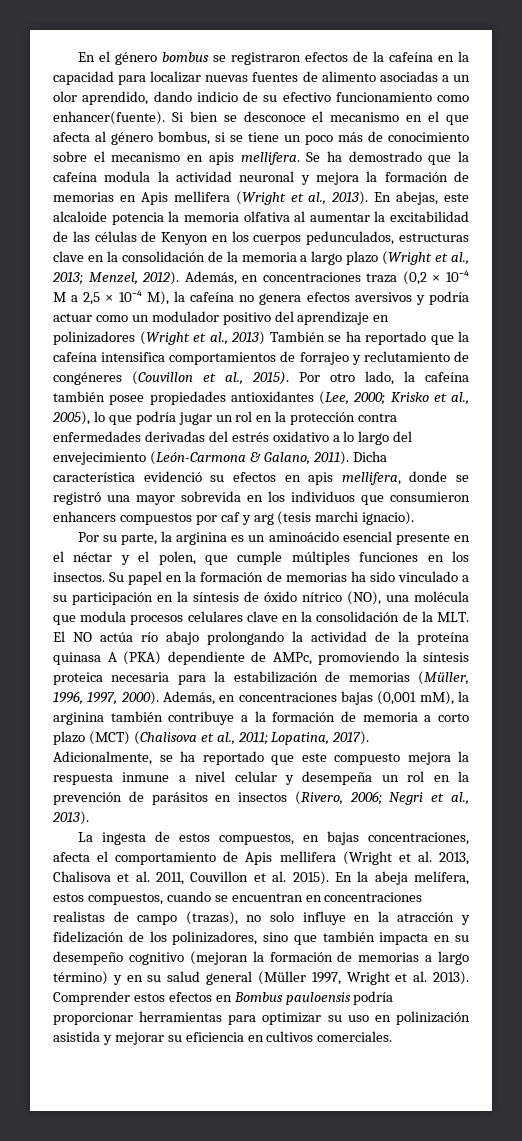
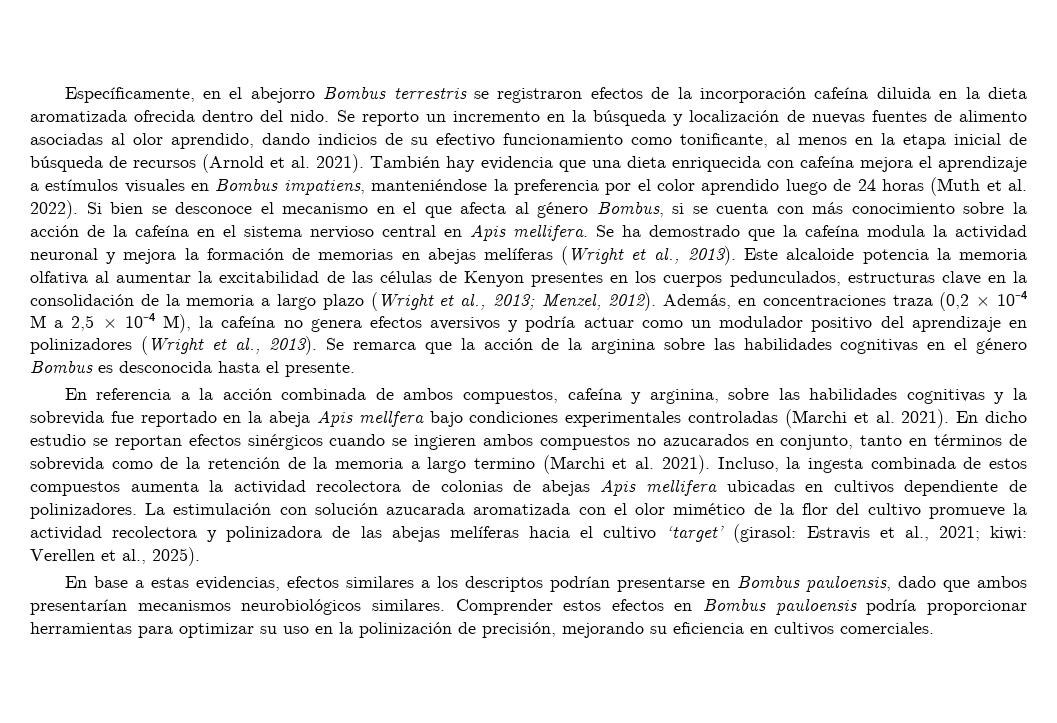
- En el género bombus se registraron efectos de la cafeína en la capacidad para localizar nuevas fuentes de alimento asociadas a un olor aprendido, dando indicio de su efectivo funcionamiento como enhancer(fuente).
+ Específicamente, en el abejorro Bombus terrestris se registraron efectos de la incorporación cafeína diluida en la dieta aromatizada ofrecida dentro del nido. Se reporto un incremento en la búsqueda y localización de nuevas fuentes de alimento asociadas al olor aprendido, dando indicios de su efectivo funcionamiento como tonificante, al menos en la etapa inicial de búsqueda de recursos (Arnold et al. 2021). También hay evidencia que una dieta enriquecida con cafeína mejora el aprendizaje a estímulos visuales en Bombus impatiens, manteniéndose la preferencia por el color aprendido luego de 24 horas (Muth et al. 2022).
- Si bien se desconoce el mecanismo en el que afecta al género bombus, si se tiene un poco más de conocimiento sobre el mecanismo en apis mellifera.
+ Si bien se desconoce el mecanismo en el que afecta al género Bombus, si se cuenta con más conocimiento sobre la acción de la cafeína en el sistema nervioso central en Apis mellifera.
- Se ha demostrado que la cafeína modula la actividad neuronal y mejora la formación de memorias en Apis mellifera (Wright et al., 2013). En abejas, este alcaloide potencia la memoria olfativa al aumentar la excitabilidad de las células de Kenyon en los cuerpos pedunculados, estructuras clave en la consolidación de la memoria a largo plazo (Wright et al., 2013; Menzel, 2012).
+ Se ha demostrado que la cafeína modula la actividad neuronal y mejora la formación de memorias en abejas melíferas (Wright et al., 2013). Este alcaloide potencia la memoria olfativa al aumentar la excitabilidad de las células de Kenyon presentes en los cuerpos pedunculados, estructuras clave en la consolidación de la memoria a largo plazo (Wright et al., 2013; Menzel, 2012).
- Además, en concentraciones traza (0,2 × 10⁻⁴ M a 2,5 × 10⁻⁴ M), la cafeína no genera efectos aversivos y podría actuar como un modulador positivo del aprendizaje en polinizadores (Wright et al., 2013) También se ha reportado que la cafeína intensifica comportamientos de forrajeo y reclutamiento de congéneres (Couvillon et al., 2015). Por otro lado, la cafeína también posee propiedades antioxidantes (Lee, 2000; Krisko et al., 2005), lo que podría jugar un rol en la protección contra enfermedades derivadas del estrés oxidativo a lo largo del envejecimiento (León-Carmona & Galano, 2011). Dicha característica evidenció su efectos en apis mellifera, donde se registró una mayor sobrevida en los individuos que consumieron enhancers compuestos por caf y arg (tesis marchi ignacio).
- Por su parte, la arginina es un aminoácido esencial presente en el néctar y el polen, que cumple múltiples funciones en los insectos. Su papel en la formación de memorias ha sido vinculado a su participación en la síntesis de óxido nítrico (NO), una molécula que modula procesos celulares clave en la consolidación de la MLT. El NO actúa río abajo prolongando la actividad de la proteína quinasa A (PKA) dependiente de AMPc, promoviendo la síntesis proteica necesaria para la estabilización de memorias (Müller, 1996, 1997, 2000). Además, en concentraciones bajas (0,001 mM), la arginina también contribuye a la formación de memoria a corto plazo (MCT) (Chalisova et al., 2011; Lopatina, 2017). Adicionalmente, se ha reportado que este compuesto mejora la respuesta inmune a nivel celular y desempeña un rol en la prevención de parásitos en insectos (Rivero, 2006; Negri et al., 2013).
- La ingesta de estos compuestos, en bajas concentraciones, afecta el comportamiento de Apis mellifera (Wright et al. 2013, Chalisova et al. 2011, Couvillon et al. 2015). En la abeja melífera, estos compuestos, cuando se encuentran en concentraciones realistas de campo (trazas), no solo influye en la atracción y fidelización de los polinizadores, sino que también impacta en su desempeño cognitivo (mejoran la formación de memorias a largo término) y en su salud general (Müller 1997, Wright et al. 2013).
+ Además, en concentraciones traza (0,2 × 10⁻⁴ M a 2,5 × 10⁻⁴ M), la cafeína no genera efectos aversivos y podría actuar como un modulador positivo del aprendizaje en polinizadores (Wright et al., 2013). Se remarca que la acción de la arginina sobre las habilidades cognitivas en el género Bombus es desconocida hasta el presente.
+ En referencia a la acción combinada de ambos compuestos, cafeína y arginina, sobre las habilidades cognitivas y la sobrevida fue reportado en la abeja Apis mellfera bajo condiciones experimentales controladas (Marchi et al. 2021). En dicho estudio se reportan efectos sinérgicos cuando se ingieren ambos compuestos no azucarados en conjunto, tanto en términos de sobrevida como de la retención de la memoria a largo termino (Marchi et al. 2021). Incluso, la ingesta combinada de estos compuestos aumenta la actividad recolectora de colonias de abejas Apis mellifera ubicadas en cultivos dependiente de polinizadores. La estimulación con solución azucarada aromatizada con el olor mimético de la flor del cultivo promueve la actividad recolectora y polinizadora de las abejas melíferas hacia el cultivo ‘target’ (girasol: Estravis et al., 2021; kiwi: Verellen et al., 2025).
+ En base a estas evidencias, efectos similares a los descriptos podrían presentarse en Bombus pauloensis, dado que ambos presentarían mecanismos neurobiológicos similares.
- Comprender estos efectos en Bombus pauloensis podría proporcionar herramientas para optimizar su uso en polinización asistida y mejorar su eficiencia en cultivos comerciales.
+ Comprender estos efectos en Bombus pauloensis podría proporcionar herramientas para optimizar su uso en la polinización de precisión, mejorando su eficiencia en cultivos comerciales.

